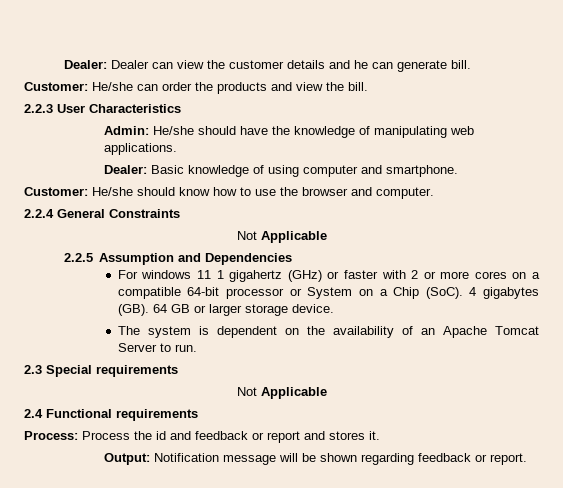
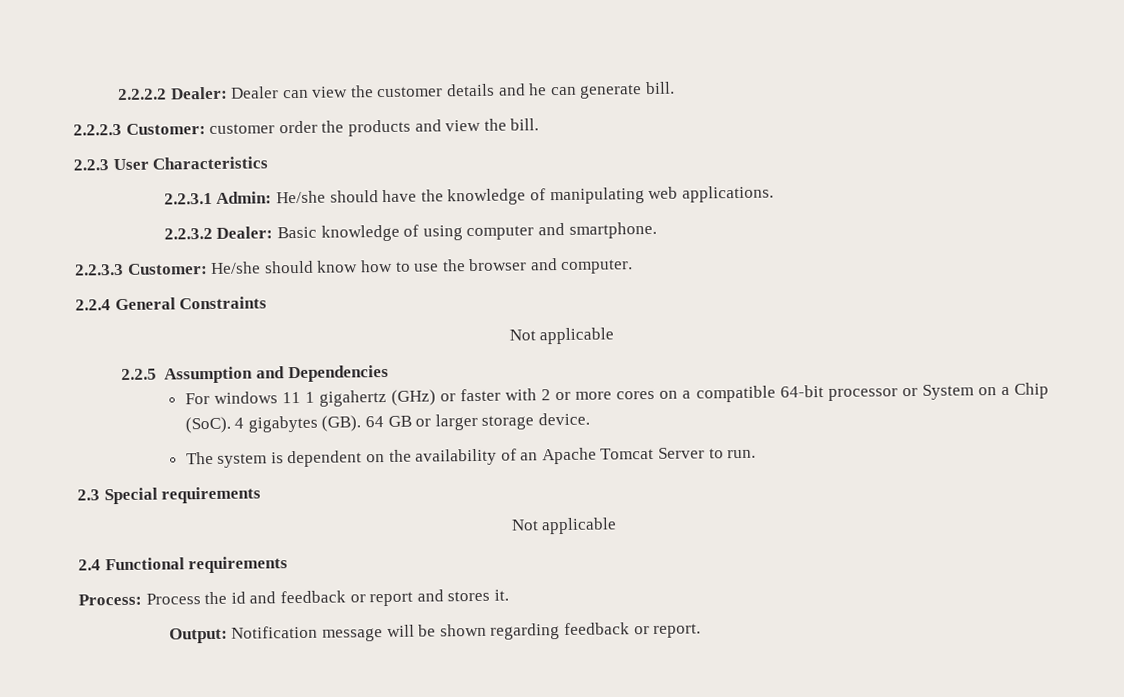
- Dealer: Dealer can view the customer details and he can generate bill.
+ 2.2.2.2 Dealer: Dealer can view the customer details and he can generate bill.
- Customer: He/she can order the products and view the bill.
+ 2.2.2.3 Customer: customer order the products and view the bill.
- Admin: He/she should have the knowledge of manipulating web applications.
+ 2.2.3.1 Admin: He/she should have the knowledge of manipulating web applications.
- Dealer: Basic knowledge of using computer and smartphone.
+ 2.2.3.2 Dealer: Basic knowledge of using computer and smartphone.
- Customer: He/she should know how to use the browser and computer.
+ 2.2.3.3 Customer: He/she should know how to use the browser and computer.
  2.2.4 General Constraints
- Not Applicable
+ Not applicable
  2.3 Special requirements
- Not Applicable
+ Not applicable

